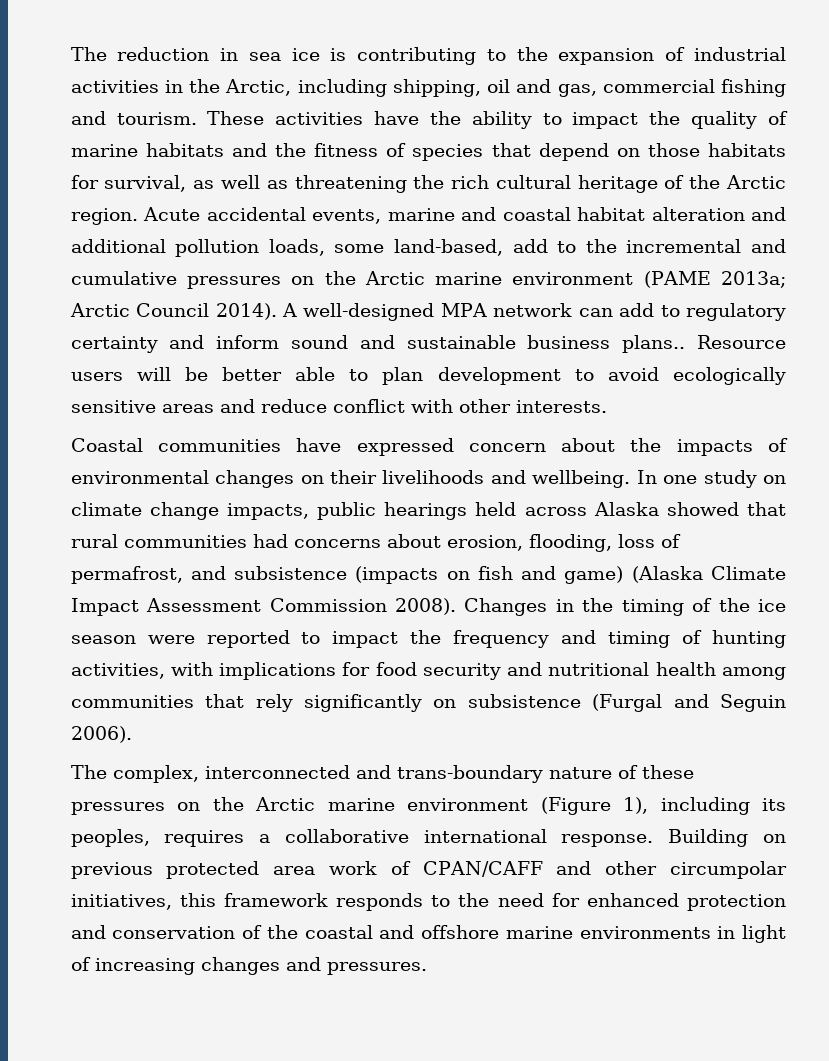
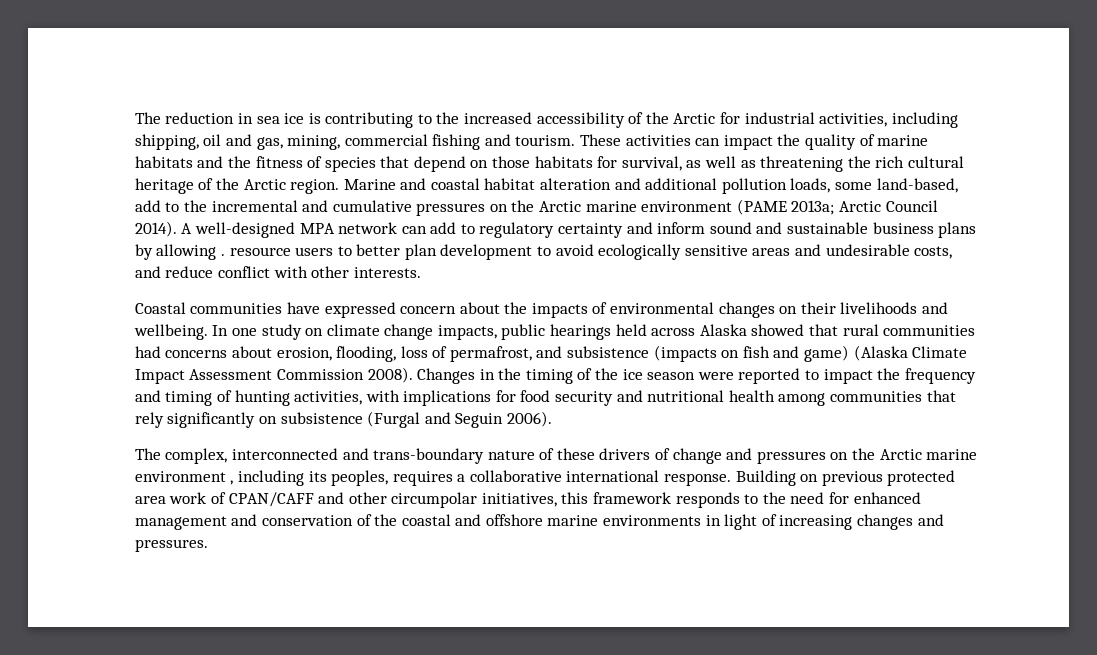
- The reduction in sea ice is contributing to the expansion of industrial activities in the Arctic, including shipping, oil and gas, commercial fishing and tourism.
+ The reduction in sea ice is contributing to the increased accessibility of the Arctic for industrial activities, including shipping, oil and gas, mining, commercial fishing and tourism.
- These activities have the ability to impact the quality of marine habitats and the fitness of species that depend on those habitats for survival, as well as threatening the rich cultural heritage of the Arctic region.
+ These activities can impact the quality of marine habitats and the fitness of species that depend on those habitats for survival, as well as threatening the rich cultural heritage of the Arctic region.
- Acute accidental events, marine and coastal habitat alteration and additional pollution loads, some land-based, add to the incremental and cumulative pressures on the Arctic marine environment (PAME 2013a; Arctic Council 2014).
+ Marine and coastal habitat alteration and additional pollution loads, some land-based, add to the incremental and cumulative pressures on the Arctic marine environment (PAME 2013a; Arctic Council 2014).
- A well-designed MPA network can add to regulatory certainty and inform sound and sustainable business plans.. Resource users will be better able to plan development to avoid ecologically sensitive areas and reduce conflict with other interests.
+ A well-designed MPA network can add to regulatory certainty and inform sound and sustainable business plans by allowing . resource users to better plan development to avoid ecologically sensitive areas and undesirable costs, and reduce conflict with other interests.
- The complex, interconnected and trans-boundary nature of these pressures on the Arctic marine environment (Figure 1), including its peoples, requires a collaborative international response.
+ The complex, interconnected and trans-boundary nature of these drivers of change and pressures on the Arctic marine environment , including its peoples, requires a collaborative international response.
- Building on previous protected area work of CPAN/CAFF and other circumpolar initiatives, this framework responds to the need for enhanced protection and conservation of the coastal and offshore marine environments in light of increasing changes and pressures.
+ Building on previous protected area work of CPAN/CAFF and other circumpolar initiatives, this framework responds to the need for enhanced management and conservation of the coastal and offshore marine environments in light of increasing changes and pressures.

